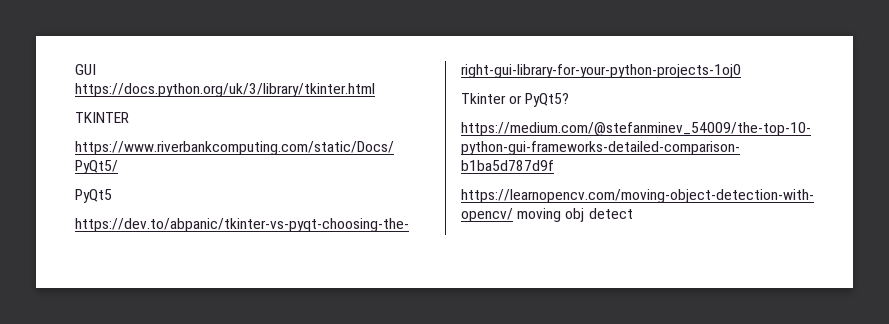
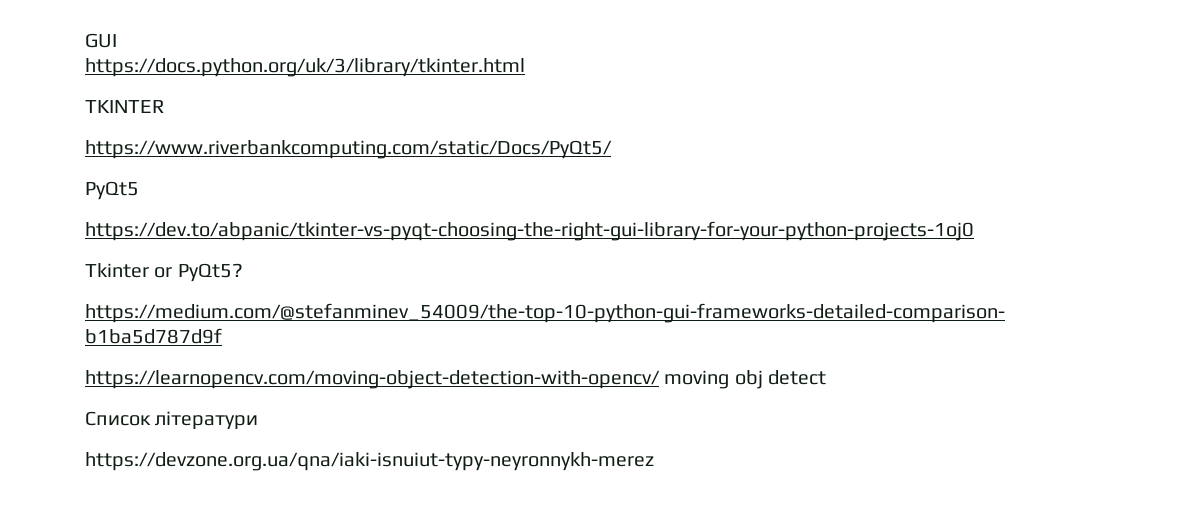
+ Список літератури
+ https://devzone.org.ua/qna/iaki-isnuiut-typy-neyronnykh-merez

